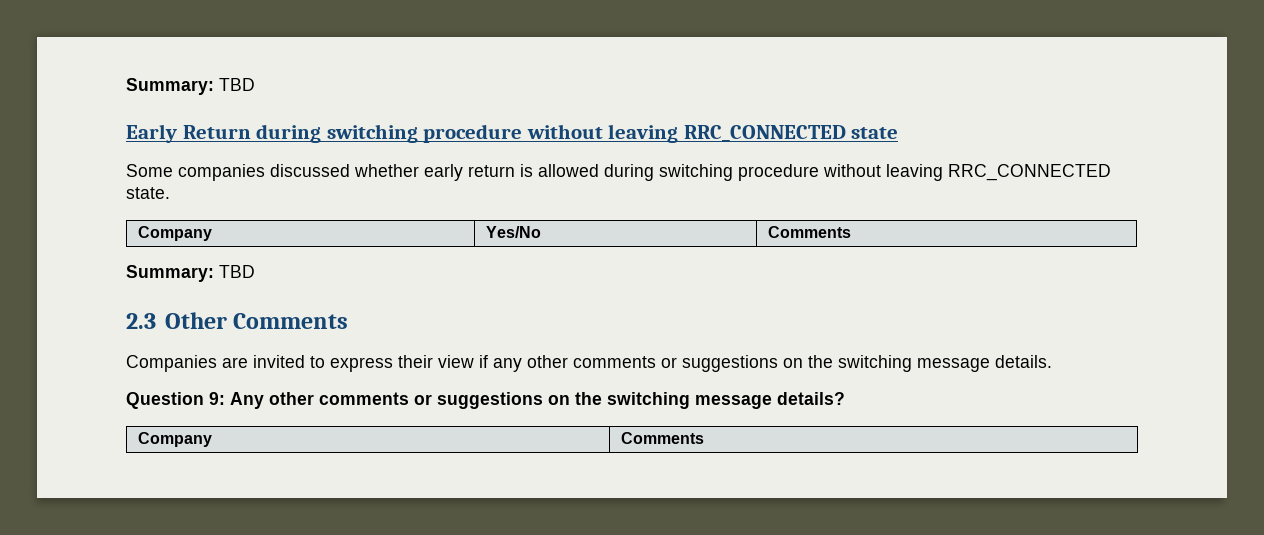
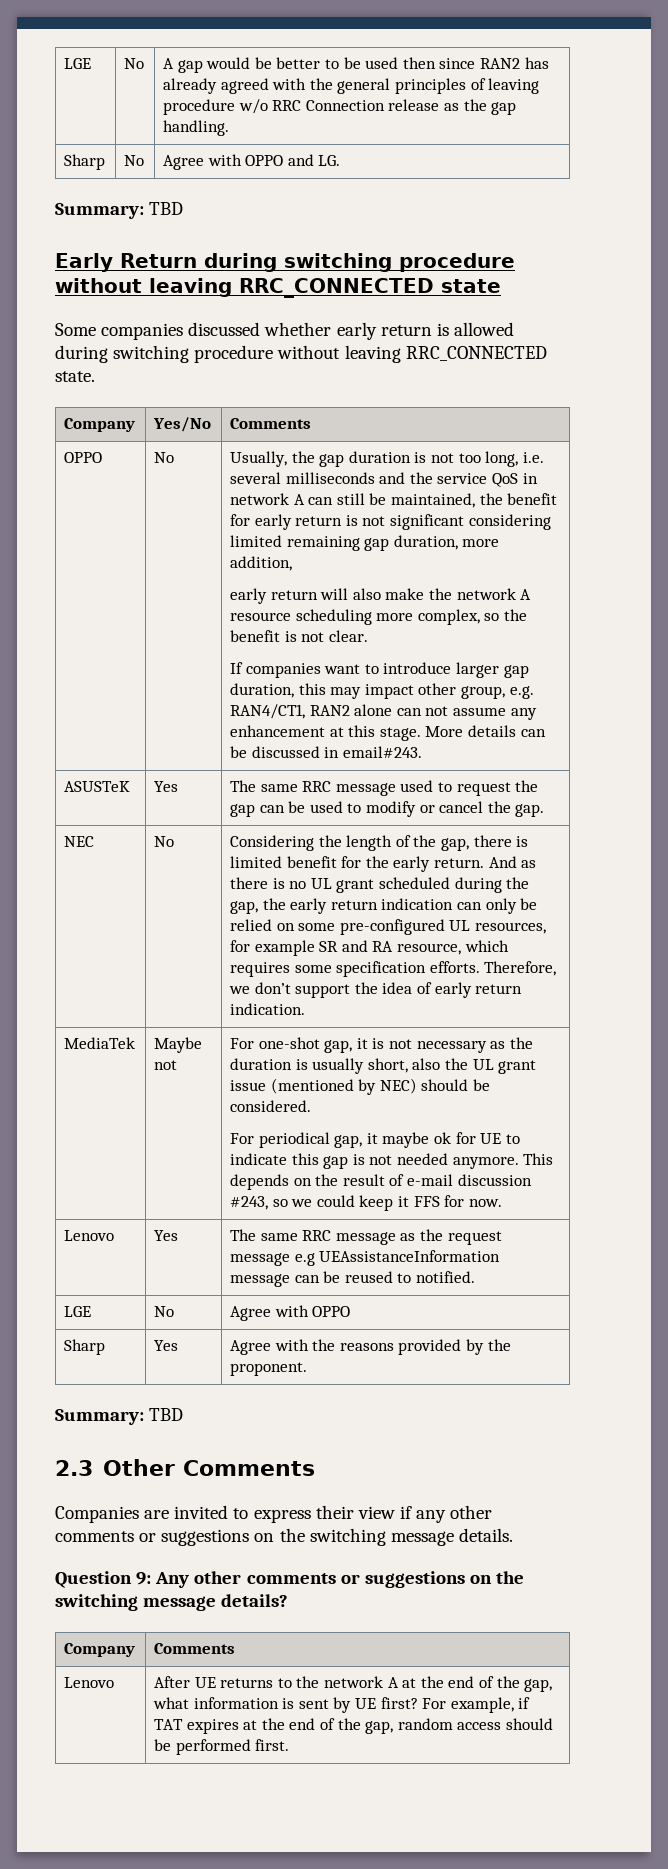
+ LGE | No | A gap would be better to be used then since RAN2 has already agreed with the general principles of leaving procedure w/o RRC Connection release as the gap handling.
+ Sharp | No | Agree with OPPO and LG.
+ OPPO | No | Usually, the gap duration is not too long, i.e. several milliseconds and the service QoS in network A can still be maintained, the benefit for early return is not significant considering limited remaining gap duration, more addition,
+ early return will also make the network A resource scheduling more complex, so the benefit is not clear.
+ If companies want to introduce larger gap duration, this may impact other group, e.g. RAN4/CT1, RAN2 alone can not assume any enhancement at this stage. More details can be discussed in email#243.
+ ASUSTeK | Yes | The same RRC message used to request the gap can be used to modify or cancel the gap.
+ NEC | No | Considering the length of the gap, there is limited benefit for the early return. And as there is no UL grant scheduled during the gap, the early return indication can only be relied on some pre-configured UL resources, for example SR and RA resource, which requires some specification efforts. Therefore, we don’t support the idea of early return indication.
+ MediaTek | Maybe not | For one-shot gap, it is not necessary as the duration is usually short, also the UL grant issue (mentioned by NEC) should be considered.
+ For periodical gap, it maybe ok for UE to indicate this gap is not needed anymore. This depends on the result of e-mail discussion #243, so we could keep it FFS for now.
+ Lenovo | Yes | The same RRC message as the request message e.g UEAssistanceInformation message can be reused to notified.
+ LGE | No | Agree with OPPO
+ Sharp | Yes | Agree with the reasons provided by the proponent.
+ Lenovo | After UE returns to the network A at the end of the gap, what information is sent by UE first? For example, if TAT expires at the end of the gap, random access should be performed first.

